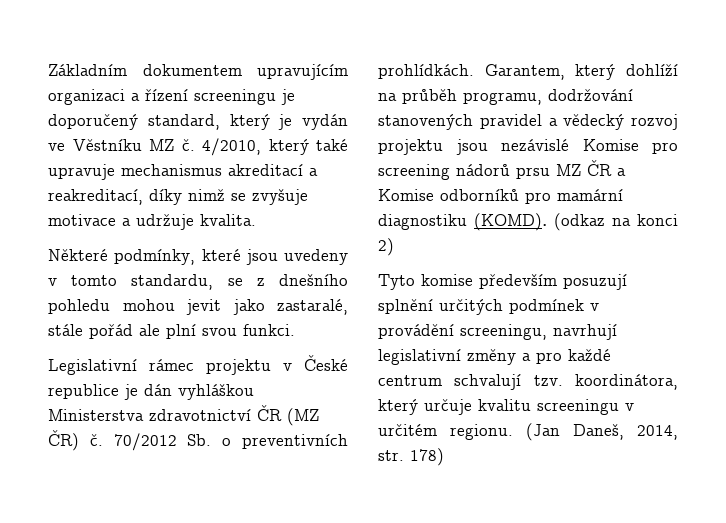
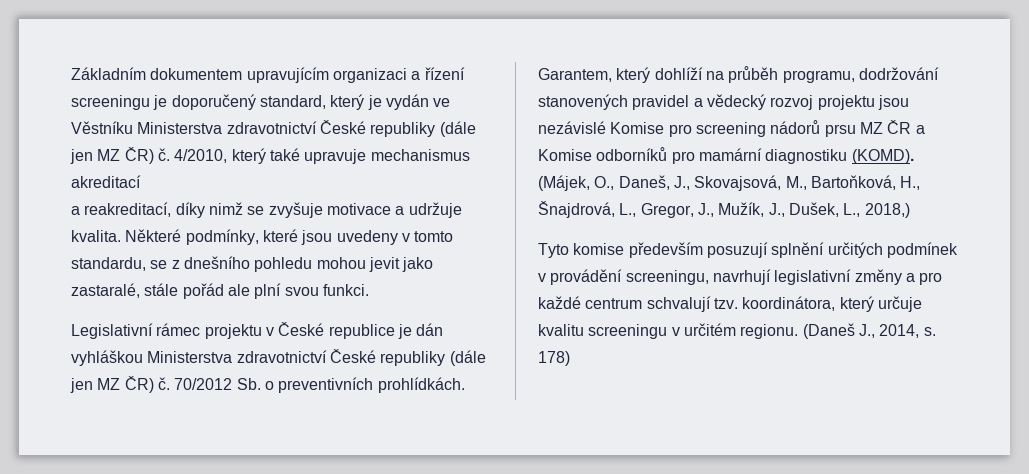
- Základním dokumentem upravujícím organizaci a řízení screeningu je doporučený standard, který je vydán ve Věstníku MZ č.
+ Základním dokumentem upravujícím organizaci a řízení screeningu je doporučený standard, který je vydán ve Věstníku Ministerstva zdravotnictví České republiky (dále jen MZ ČR) č.
- 4/2010, který také upravuje mechanismus akreditací a reakreditací, díky nimž se zvyšuje motivace a udržuje kvalita.
- Některé podmínky, které jsou uvedeny v tomto standardu, se z dnešního pohledu mohou jevit jako zastaralé, stále pořád ale plní svou funkci.
+ 4/2010, který také upravuje mechanismus akreditací
+ a reakreditací, díky nimž se zvyšuje motivace a udržuje kvalita. Některé podmínky, které jsou uvedeny v tomto standardu, se z dnešního pohledu mohou jevit jako zastaralé, stále pořád ale plní svou funkci.
- Legislativní rámec projektu v České republice je dán vyhláškou Ministerstva zdravotnictví ČR (MZ ČR) č.
+ Legislativní rámec projektu v České republice je dán vyhláškou Ministerstva zdravotnictví České republiky (dále jen MZ ČR) č.
- (odkaz na konci 2)
+ (Májek, O., Daneš, J., Skovajsová, M., Bartoňková, H., Šnajdrová, L., Gregor, J., Mužík, J., Dušek, L., 2018,)
- (Jan Daneš, 2014, str. 178)
+ (Daneš J., 2014, s. 178)

